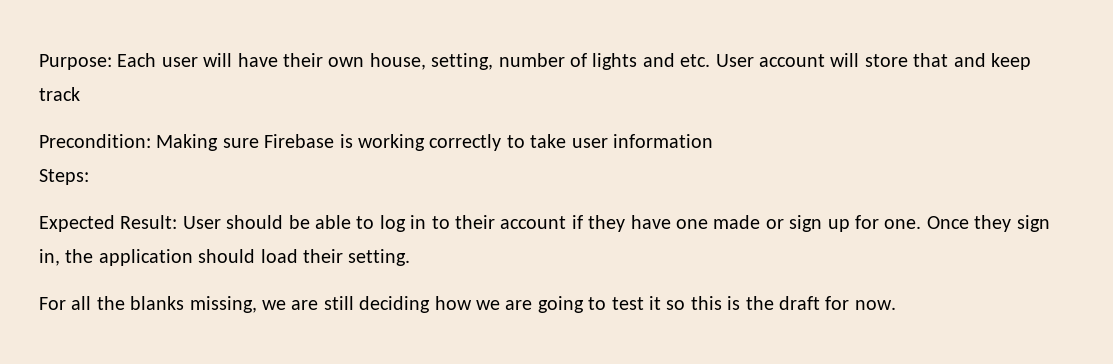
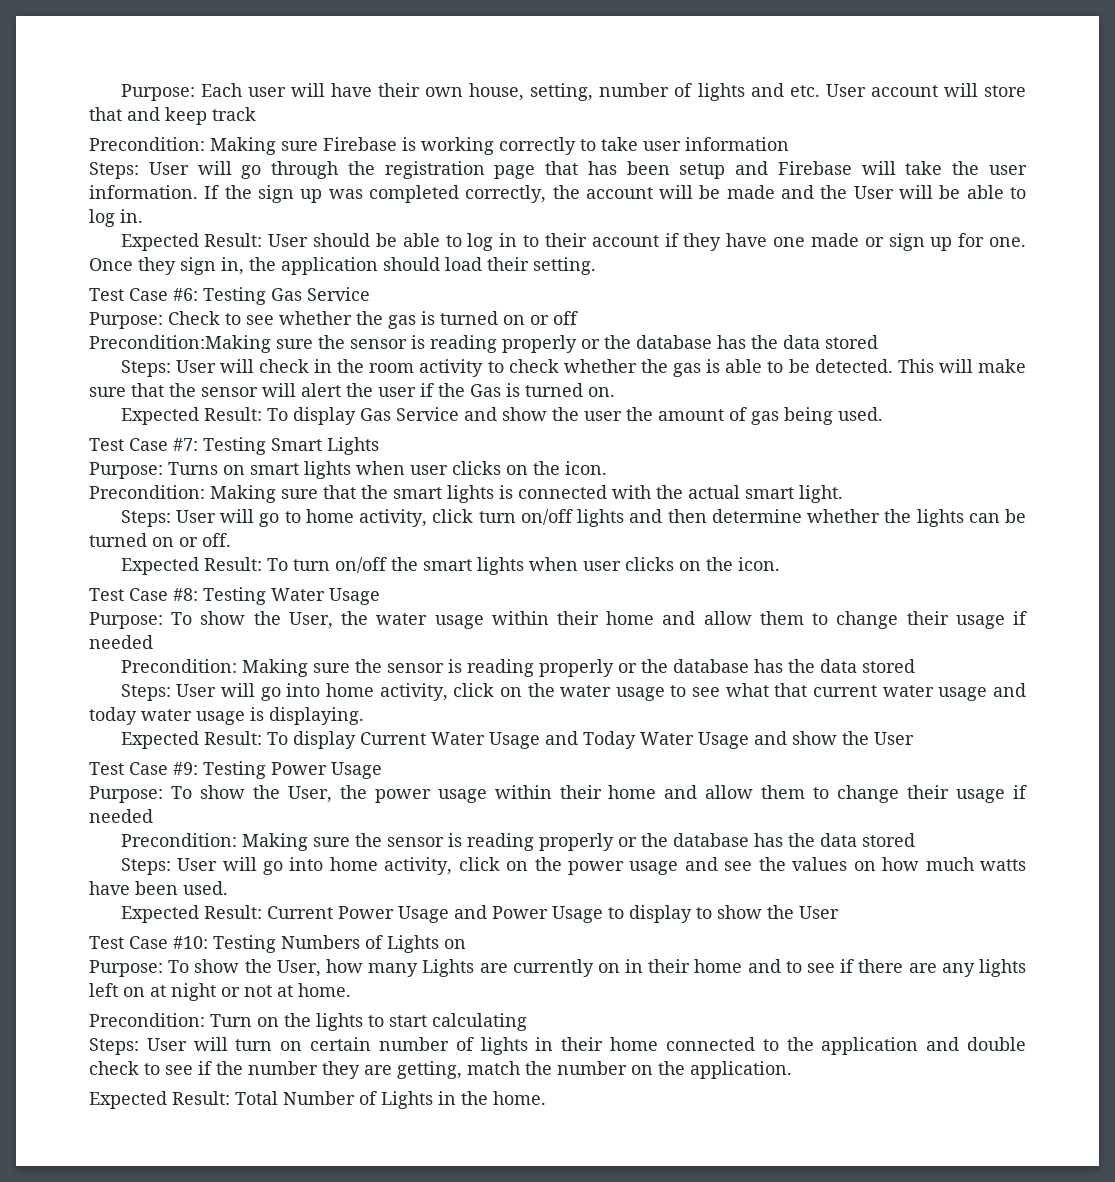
- Steps:
+ Steps: User will go through the registration page that has been setup and Firebase will take the user information. If the sign up was completed correctly, the account will be made and the User will be able to log in.
- For all the blanks missing, we are still deciding how we are going to test it so this is the draft for now.
+ Test Case #6: Testing Gas Service
+ Purpose: Check to see whether the gas is turned on or off
+ Precondition:Making sure the sensor is reading properly or the database has the data stored
+ Steps: User will check in the room activity to check whether the gas is able to be detected. This will make sure that the sensor will alert the user if the Gas is turned on.
+ Expected Result: To display Gas Service and show the user the amount of gas being used.
+ Test Case #7: Testing Smart Lights
+ Purpose: Turns on smart lights when user clicks on the icon.
+ Precondition: Making sure that the smart lights is connected with the actual smart light.
+ Steps: User will go to home activity, click turn on/off lights and then determine whether the lights can be turned on or off.
+ Expected Result: To turn on/off the smart lights when user clicks on the icon.
+ Test Case #8: Testing Water Usage
+ Purpose: To show the User, the water usage within their home and allow them to change their usage if needed
+ Precondition: Making sure the sensor is reading properly or the database has the data stored
+ Steps: User will go into home activity, click on the water usage to see what that current water usage and today water usage is displaying.
+ Expected Result: To display Current Water Usage and Today Water Usage and show the User
+ Test Case #9: Testing Power Usage
+ Purpose: To show the User, the power usage within their home and allow them to change their usage if needed
+ Precondition: Making sure the sensor is reading properly or the database has the data stored
+ Steps: User will go into home activity, click on the power usage and see the values on how much watts have been used.
+ Expected Result: Current Power Usage and Power Usage to display to show the User
+ Test Case #10: Testing Numbers of Lights on
+ Purpose: To show the User, how many Lights are currently on in their home and to see if there are any lights left on at night or not at home.
+ Precondition: Turn on the lights to start calculating
+ Steps: User will turn on certain number of lights in their home connected to the application and double check to see if the number they are getting, match the number on the application.
+ Expected Result: Total Number of Lights in the home.

